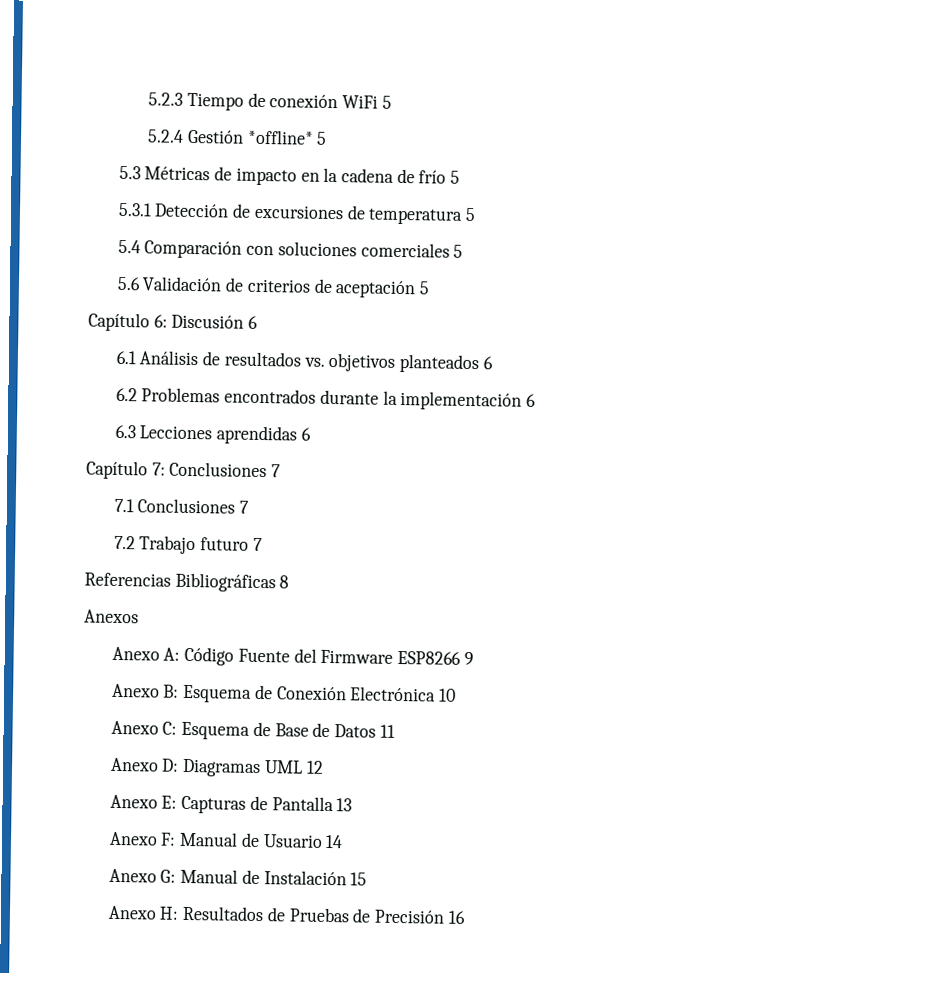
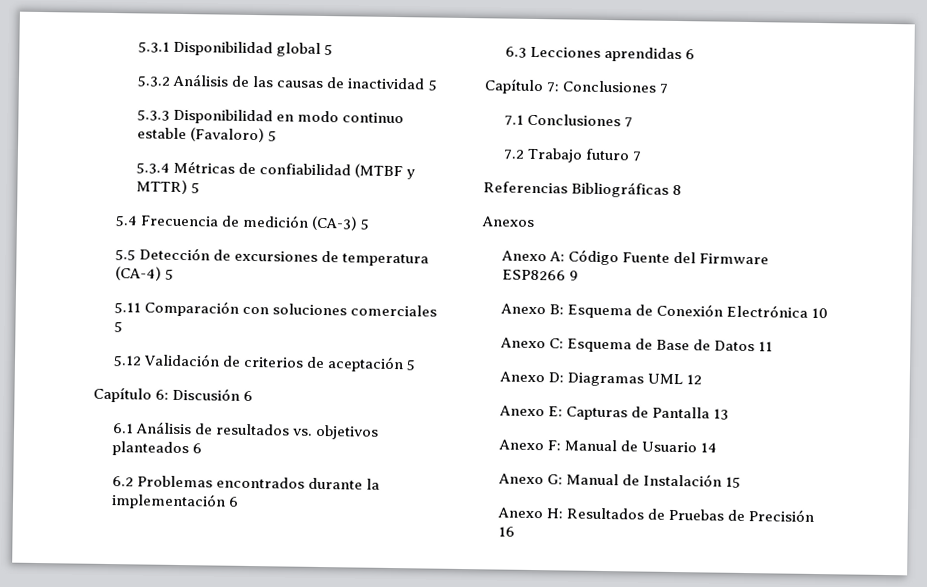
- 5.2.3 Tiempo de conexión WiFi 5
- 5.2.4 Gestión *offline* 5
- 5.3 Métricas de impacto en la cadena de frío 5
- 5.3.1 Detección de excursiones de temperatura 5
- 5.4 Comparación con soluciones comerciales 5
+ 5.3.1 Disponibilidad global 5
+ 5.3.2 Análisis de las causas de inactividad 5
+ 5.3.3 Disponibilidad en modo continuo estable (Favaloro) 5
+ 5.3.4 Métricas de confiabilidad (MTBF y MTTR) 5
+ 5.4 Frecuencia de medición (CA-3) 5
+ 5.5 Detección de excursiones de temperatura (CA-4) 5
+ 5.11 Comparación con soluciones comerciales 5
- 5.6 Validación de criterios de aceptación 5
+ 5.12 Validación de criterios de aceptación 5

